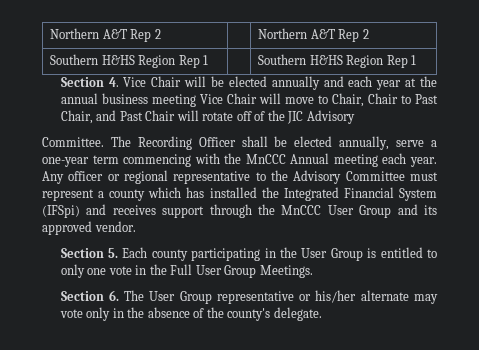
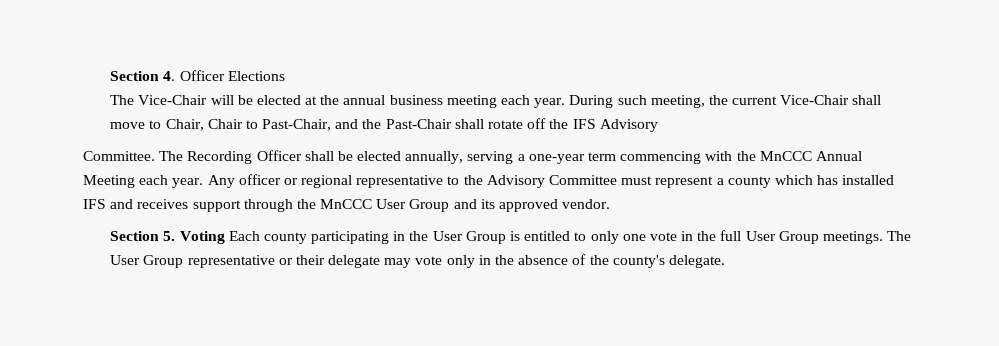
- Northern A&T Rep 2 | | Northern A&T Rep 2
- Southern H&HS Region Rep 1 | | Southern H&HS Region Rep 1
- Section 4. Vice Chair will be elected annually and each year at the annual business meeting Vice Chair will move to Chair, Chair to Past Chair, and Past Chair will rotate off of the JIC Advisory
+ Section 4. Officer Elections
+ The Vice-Chair will be elected at the annual business meeting each year. During such meeting, the current Vice-Chair shall move to Chair, Chair to Past-Chair, and the Past-Chair shall rotate off the IFS Advisory
- The Recording Officer shall be elected annually, serve a one-year term commencing with the MnCCC Annual meeting each year.
+ The Recording Officer shall be elected annually, serving a one-year term commencing with the MnCCC Annual Meeting each year.
- Any officer or regional representative to the Advisory Committee must represent a county which has installed the Integrated Financial System (IFSpi) and receives support through the MnCCC User Group and its approved vendor.
+ Any officer or regional representative to the Advisory Committee must represent a county which has installed IFS and receives support through the MnCCC User Group and its approved vendor.
- Section 5. Each county participating in the User Group is entitled to only one vote in the Full User Group Meetings.
- Section 6. The User Group representative or his/her alternate may vote only in the absence of the county's delegate.
+ Section 5. Voting Each county participating in the User Group is entitled to only one vote in the full User Group meetings. The User Group representative or their delegate may vote only in the absence of the county's delegate.

